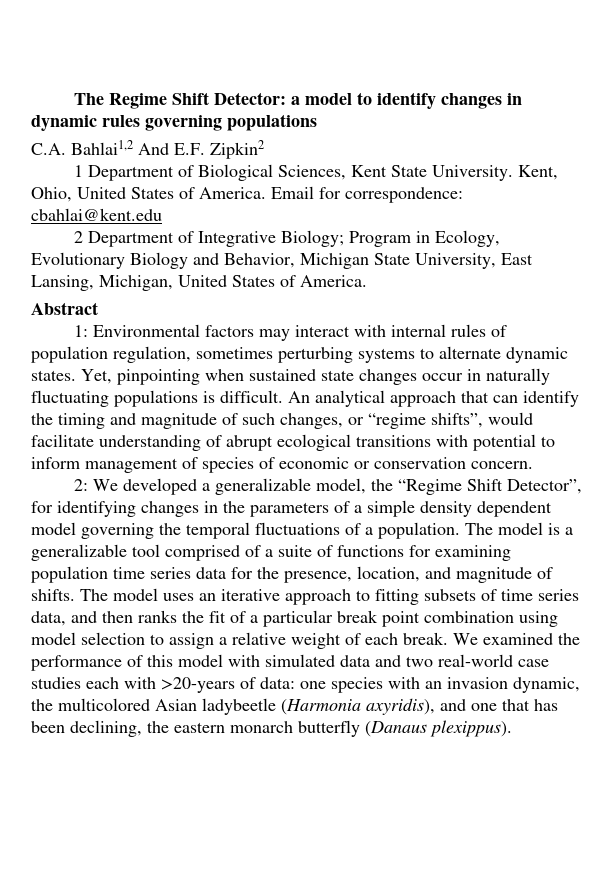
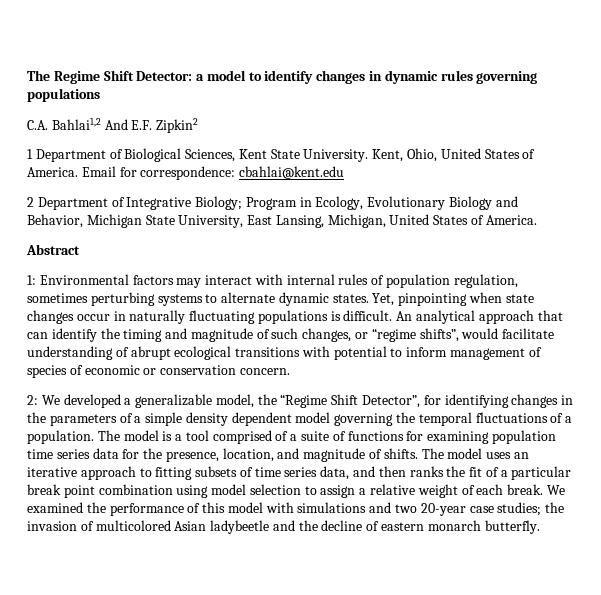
- Yet, pinpointing when sustained state changes occur in naturally fluctuating populations is difficult.
+ Yet, pinpointing when state changes occur in naturally fluctuating populations is difficult.
- The model is a generalizable tool comprised of a suite of functions for examining population time series data for the presence, location, and magnitude of shifts.
+ The model is a tool comprised of a suite of functions for examining population time series data for the presence, location, and magnitude of shifts.
- We examined the performance of this model with simulated data and two real-world case studies each with >20-years of data: one species with an invasion dynamic, the multicolored Asian ladybeetle (Harmonia axyridis), and one that has been declining, the eastern monarch butterfly (Danaus plexippus).
+ We examined the performance of this model with simulations and two 20-year case studies; the invasion of multicolored Asian ladybeetle and the decline of eastern monarch butterfly.

